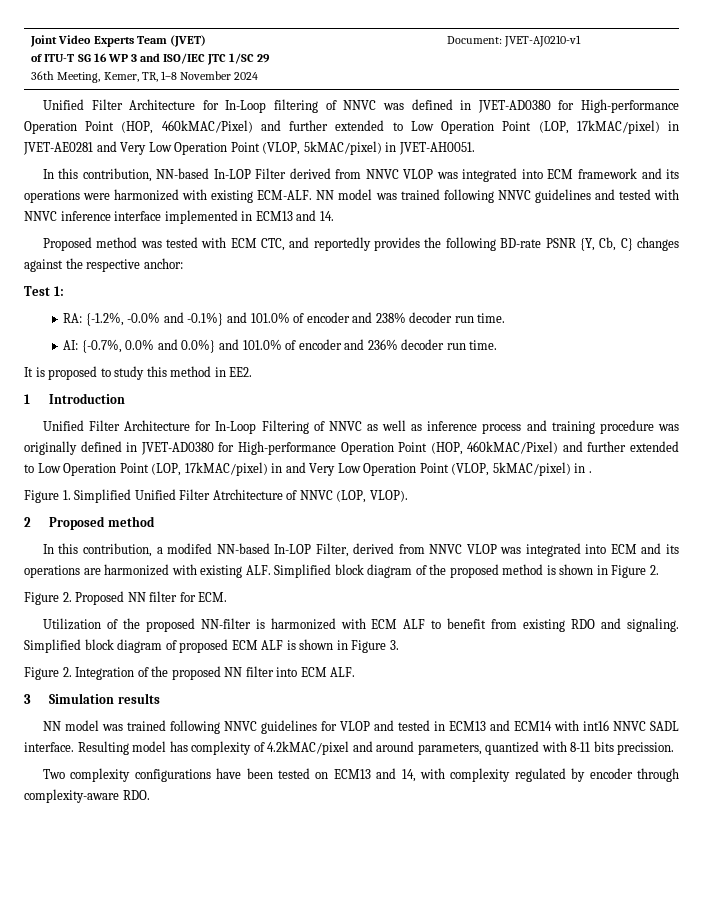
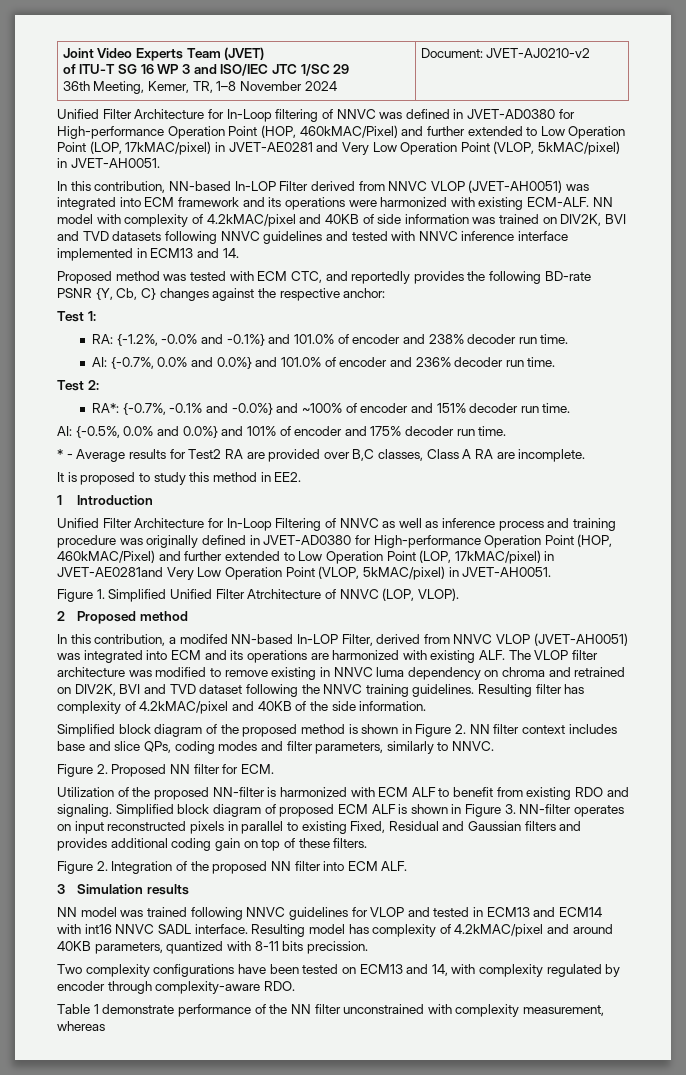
  Joint Video Experts Team (JVET)
  of ITU-T SG 16 WP 3 and ISO/IEC JTC 1/SC 29
- 36th Meeting, Kemer, TR, 1–8 November 2024 | Document: JVET-AJ0210-v1
+ 36th Meeting, Kemer, TR, 1–8 November 2024 | Document: JVET-AJ0210-v2
- In this contribution, NN-based In-LOP Filter derived from NNVC VLOP was integrated into ECM framework and its operations were harmonized with existing ECM-ALF.
+ In this contribution, NN-based In-LOP Filter derived from NNVC VLOP (JVET-AH0051) was integrated into ECM framework and its operations were harmonized with existing ECM-ALF.
- NN model was trained following NNVC guidelines and tested with NNVC inference interface implemented in ECM13 and 14.
+ NN model with complexity of 4.2kMAC/pixel and 40KB of side information was trained on DIV2K, BVI and TVD datasets following NNVC guidelines and tested with NNVC inference interface implemented in ECM13 and 14.
+ Test 2:
+ RA*: {-0.7%, -0.1% and -0.0%} and ~100% of encoder and 151% decoder run time.
+ AI: {-0.5%, 0.0% and 0.0%} and 101% of encoder and 175% decoder run time.
+ * - Average results for Test2 RA are provided over B,C classes, Class A RA are incomplete.
- Unified Filter Architecture for In-Loop Filtering of NNVC as well as inference process and training procedure was originally defined in JVET-AD0380 for High-performance Operation Point (HOP, 460kMAC/Pixel) and further extended to Low Operation Point (LOP, 17kMAC/pixel) in and Very Low Operation Point (VLOP, 5kMAC/pixel) in .
+ Unified Filter Architecture for In-Loop Filtering of NNVC as well as inference process and training procedure was originally defined in JVET-AD0380 for High-performance Operation Point (HOP, 460kMAC/Pixel) and further extended to Low Operation Point (LOP, 17kMAC/pixel) in JVET-AE0281and Very Low Operation Point (VLOP, 5kMAC/pixel) in JVET-AH0051.
- In this contribution, a modifed NN-based In-LOP Filter, derived from NNVC VLOP was integrated into ECM and its operations are harmonized with existing ALF. Simplified block diagram of the proposed method is shown in Figure 2.
+ In this contribution, a modifed NN-based In-LOP Filter, derived from NNVC VLOP (JVET-AH0051) was integrated into ECM and its operations are harmonized with existing ALF. The VLOP filter architecture was modified to remove existing in NNVC luma dependency on chroma and retrained on DIV2K, BVI and TVD dataset following the NNVC training guidelines. Resulting filter has complexity of 4.2kMAC/pixel and 40KB of the side information.
+ Simplified block diagram of the proposed method is shown in Figure 2. NN filter context includes base and slice QPs, coding modes and filter parameters, similarly to NNVC.
- Simplified block diagram of proposed ECM ALF is shown in Figure 3.
+ Simplified block diagram of proposed ECM ALF is shown in Figure 3. NN-filter operates on input reconstructed pixels in parallel to existing Fixed, Residual and Gaussian filters and provides additional coding gain on top of these filters.
- Resulting model has complexity of 4.2kMAC/pixel and around parameters, quantized with 8-11 bits precission.
+ Resulting model has complexity of 4.2kMAC/pixel and around 40KB parameters, quantized with 8-11 bits precission.
+ Table 1 demonstrate performance of the NN filter unconstrained with complexity measurement, whereas

